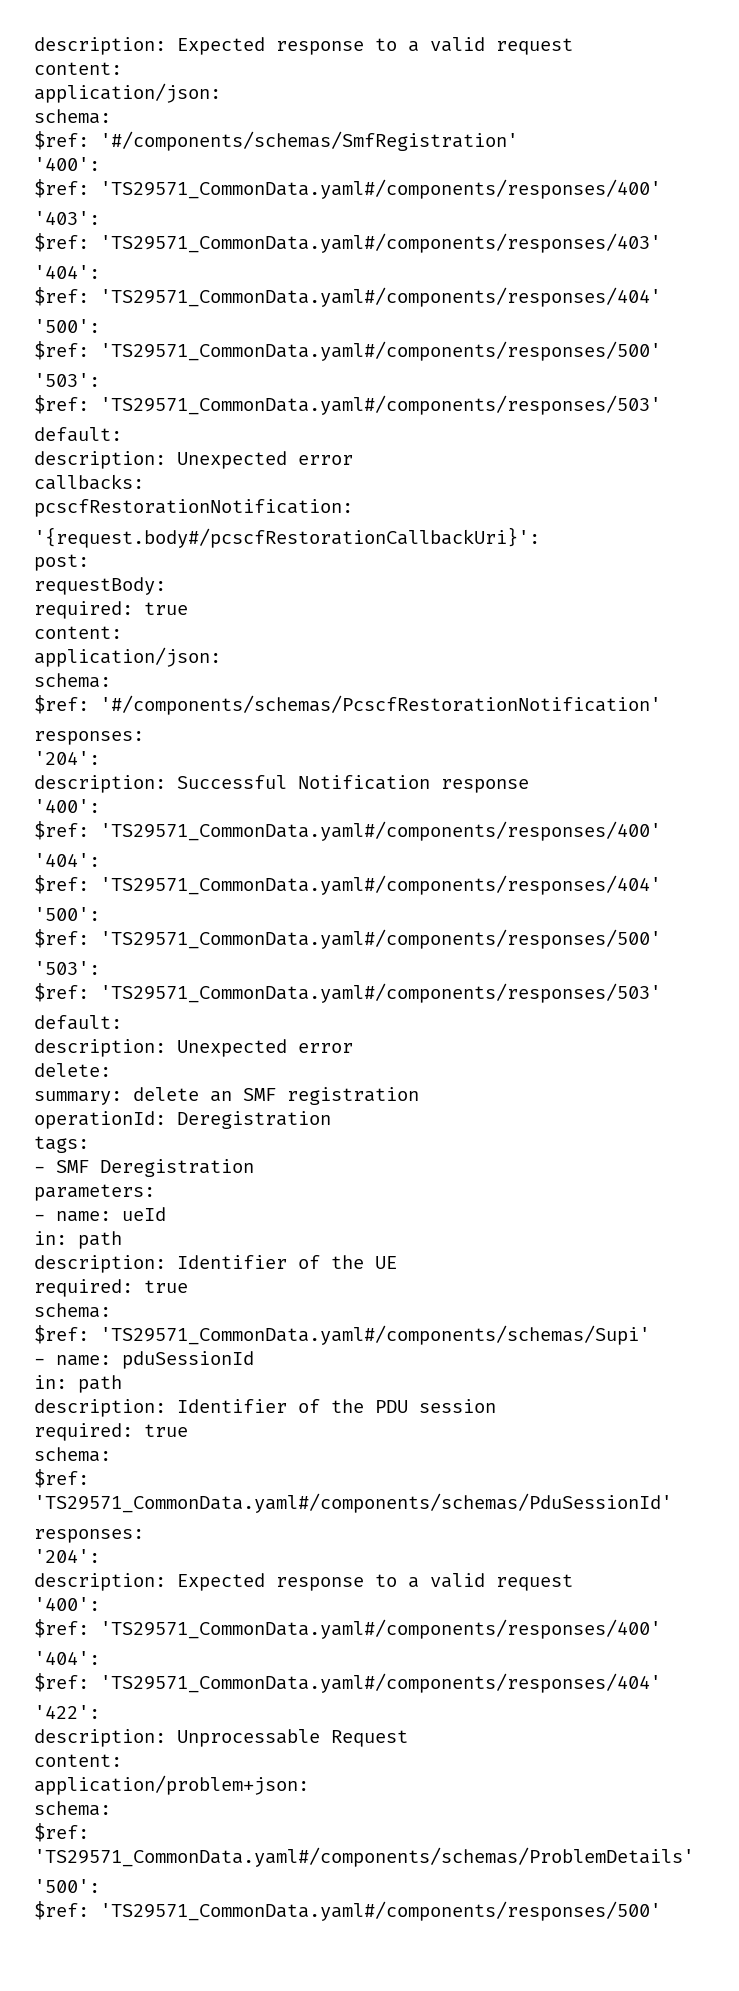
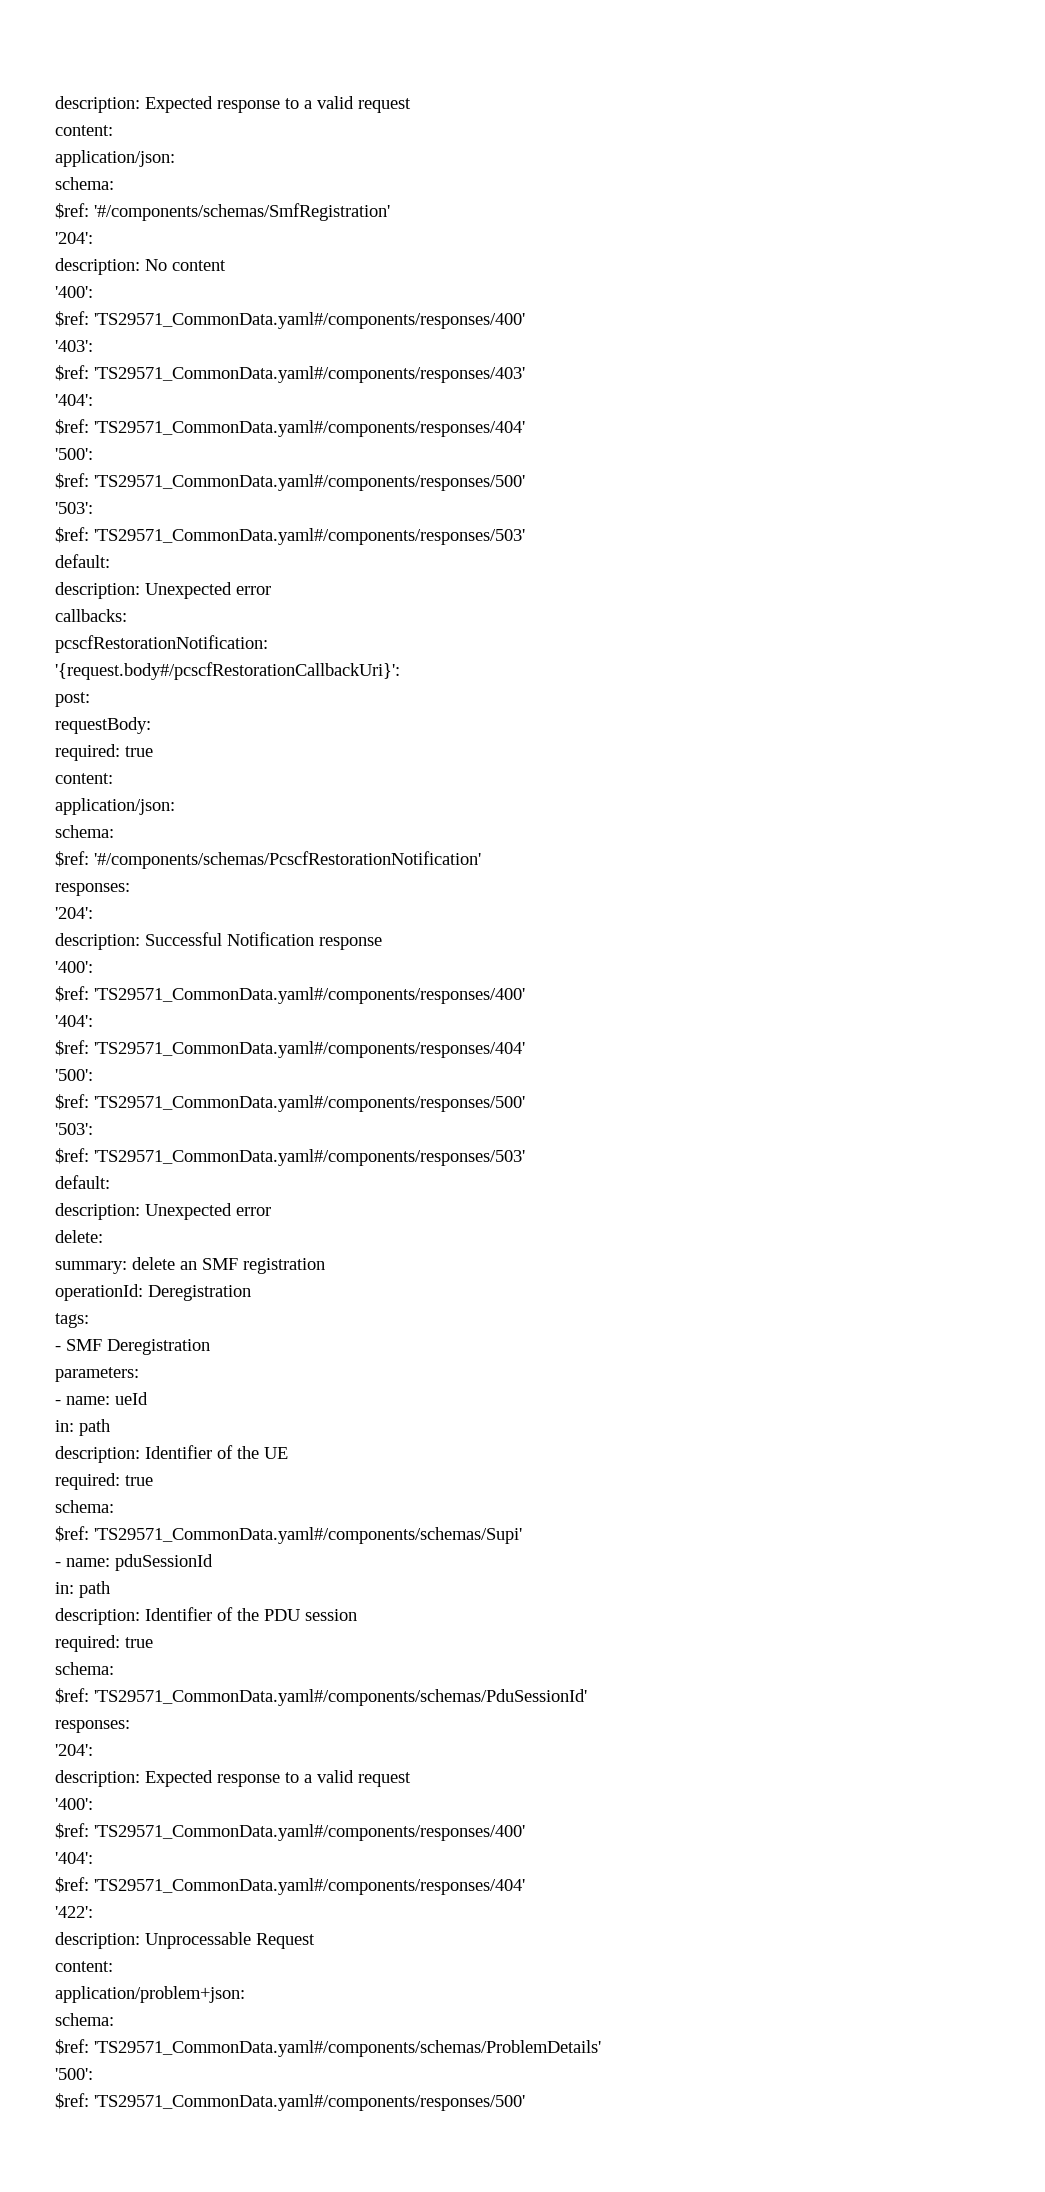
  $ref: '#/components/schemas/SmfRegistration'
+ '204':
+ description: No content

